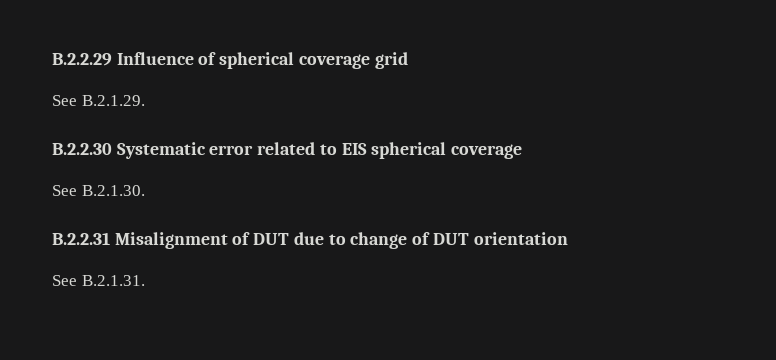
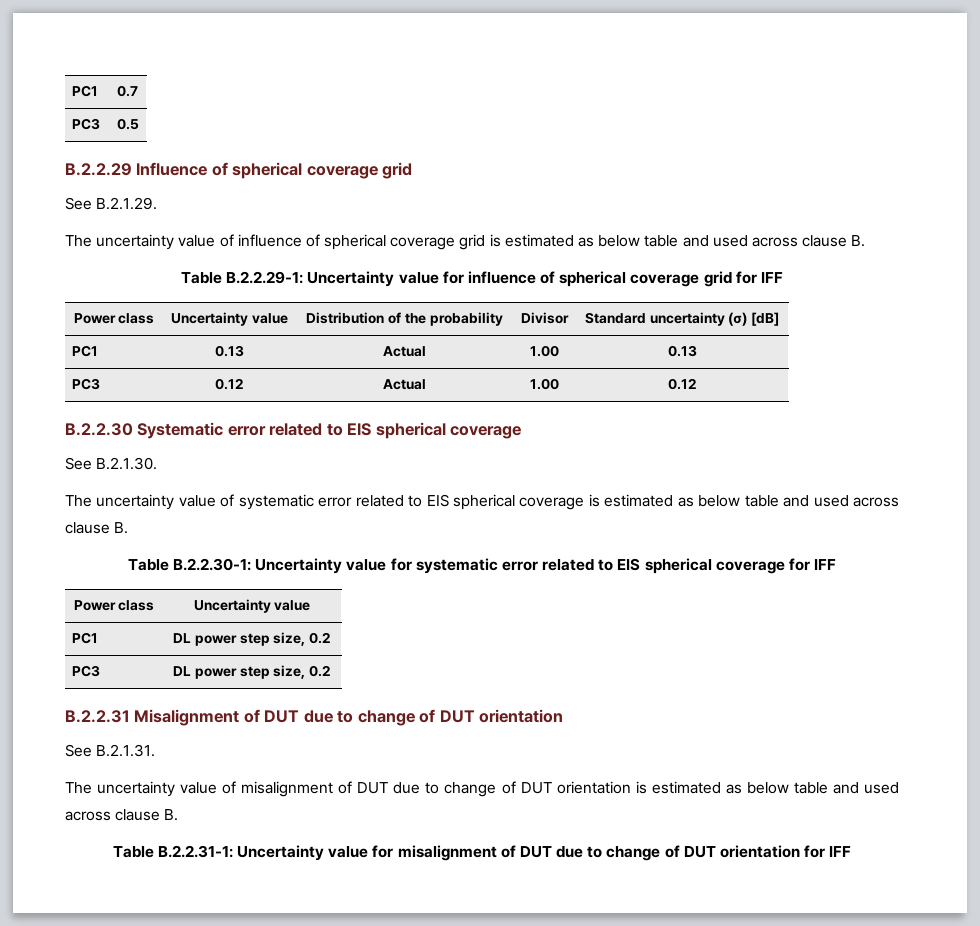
+ PC1 | 0.7
+ PC3 | 0.5
+ The uncertainty value of influence of spherical coverage grid is estimated as below table and used across clause B.
+ Table B.2.2.29-1: Uncertainty value for influence of spherical coverage grid for IFF
+ Power class | Uncertainty value | Distribution of the probability | Divisor | Standard uncertainty (σ) [dB]
+ PC1 | 0.13 | Actual | 1.00 | 0.13
+ PC3 | 0.12 | Actual | 1.00 | 0.12
+ The uncertainty value of systematic error related to EIS spherical coverage is estimated as below table and used across clause B.
+ Table B.2.2.30-1: Uncertainty value for systematic error related to EIS spherical coverage for IFF
+ Power class | Uncertainty value
+ PC1 | DL power step size, 0.2
+ PC3 | DL power step size, 0.2
+ The uncertainty value of misalignment of DUT due to change of DUT orientation is estimated as below table and used across clause B.
+ Table B.2.2.31-1: Uncertainty value for misalignment of DUT due to change of DUT orientation for IFF

